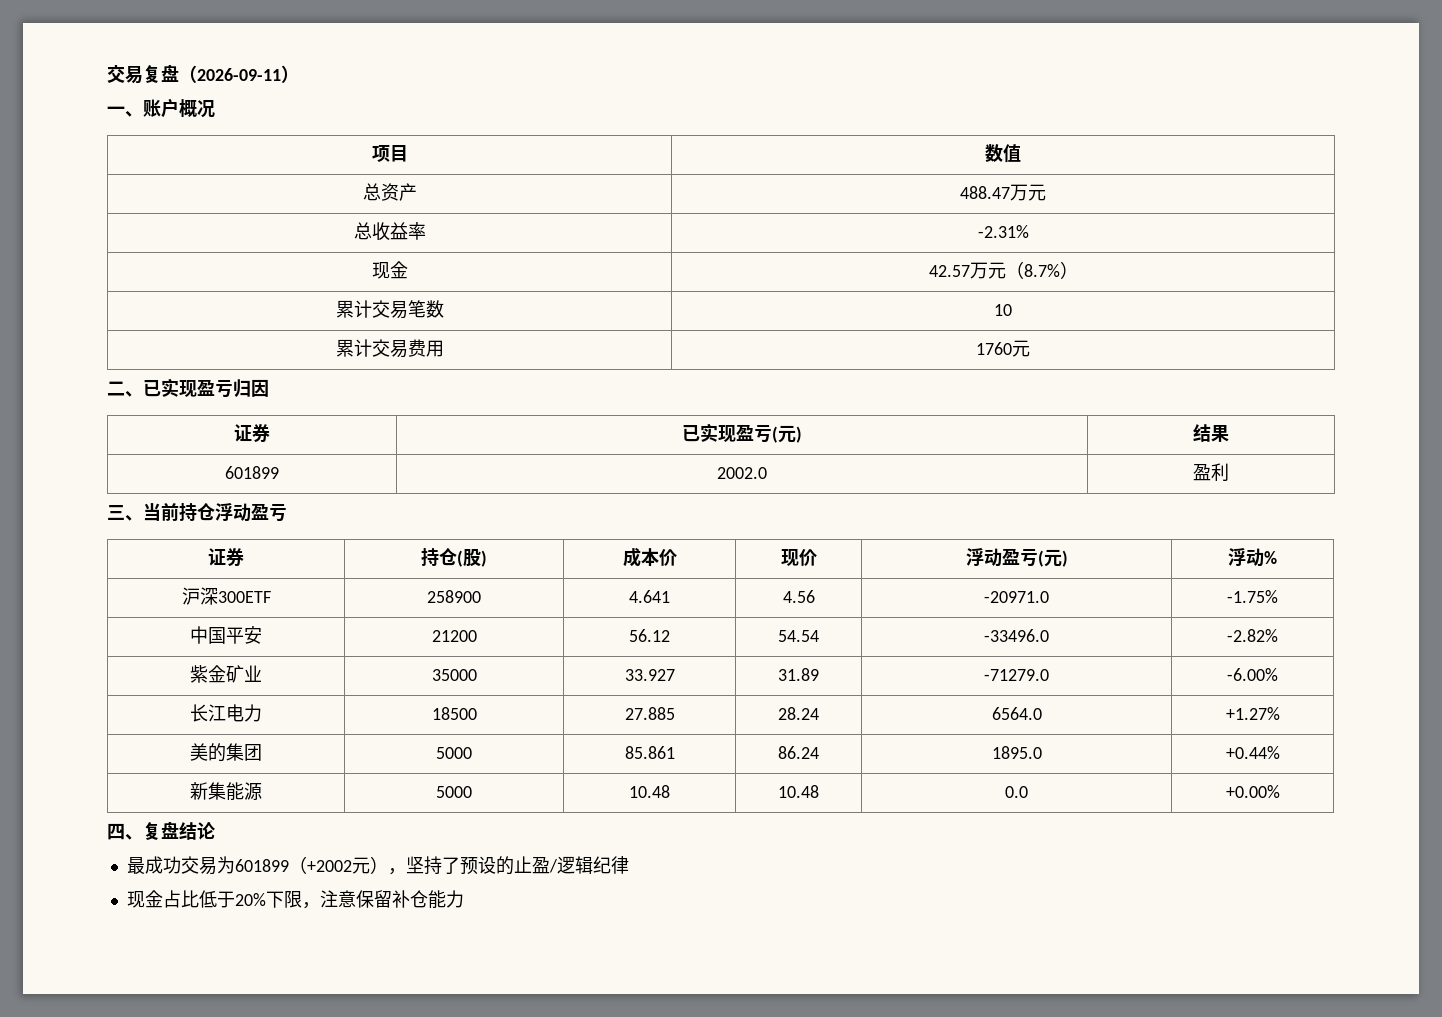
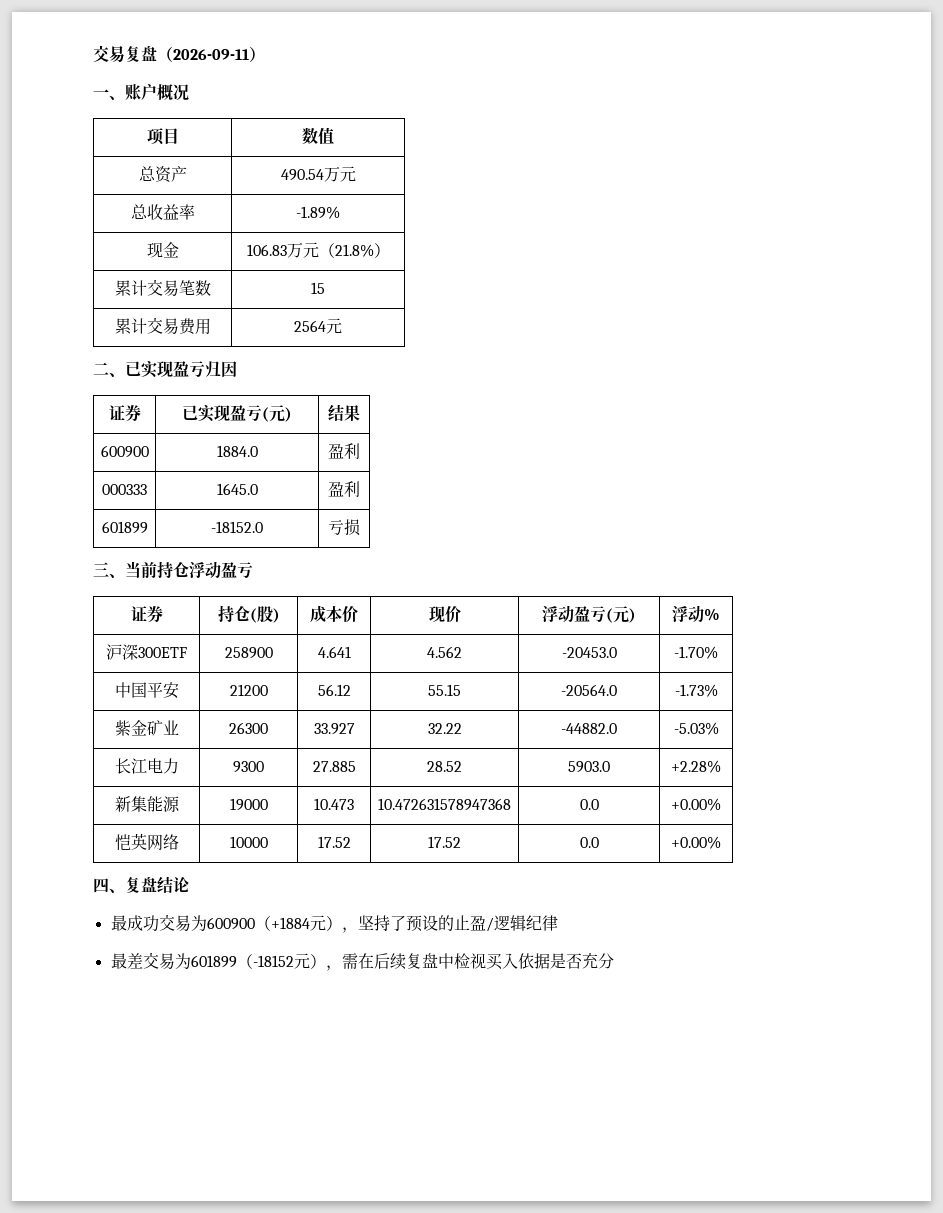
- 总资产 | 488.47万元
+ 总资产 | 490.54万元
- 总收益率 | -2.31%
+ 总收益率 | -1.89%
- 现金 | 42.57万元（8.7%）
+ 现金 | 106.83万元（21.8%）
- 累计交易笔数 | 10
+ 累计交易笔数 | 15
- 累计交易费用 | 1760元
+ 累计交易费用 | 2564元
- 601899 | 2002.0 | 盈利
+ 600900 | 1884.0 | 盈利
+ 000333 | 1645.0 | 盈利
+ 601899 | -18152.0 | 亏损
- 沪深300ETF | 258900 | 4.641 | 4.56 | -20971.0 | -1.75%
+ 沪深300ETF | 258900 | 4.641 | 4.562 | -20453.0 | -1.70%
- 中国平安 | 21200 | 56.12 | 54.54 | -33496.0 | -2.82%
+ 中国平安 | 21200 | 56.12 | 55.15 | -20564.0 | -1.73%
- 紫金矿业 | 35000 | 33.927 | 31.89 | -71279.0 | -6.00%
+ 紫金矿业 | 26300 | 33.927 | 32.22 | -44882.0 | -5.03%
- 长江电力 | 18500 | 27.885 | 28.24 | 6564.0 | +1.27%
- 美的集团 | 5000 | 85.861 | 86.24 | 1895.0 | +0.44%
- 新集能源 | 5000 | 10.48 | 10.48 | 0.0 | +0.00%
+ 长江电力 | 9300 | 27.885 | 28.52 | 5903.0 | +2.28%
+ 新集能源 | 19000 | 10.473 | 10.472631578947368 | 0.0 | +0.00%
+ 恺英网络 | 10000 | 17.52 | 17.52 | 0.0 | +0.00%
- 最成功交易为601899（+2002元），坚持了预设的止盈/逻辑纪律
+ 最成功交易为600900（+1884元），坚持了预设的止盈/逻辑纪律
- 现金占比低于20%下限，注意保留补仓能力
+ 最差交易为601899（-18152元），需在后续复盘中检视买入依据是否充分

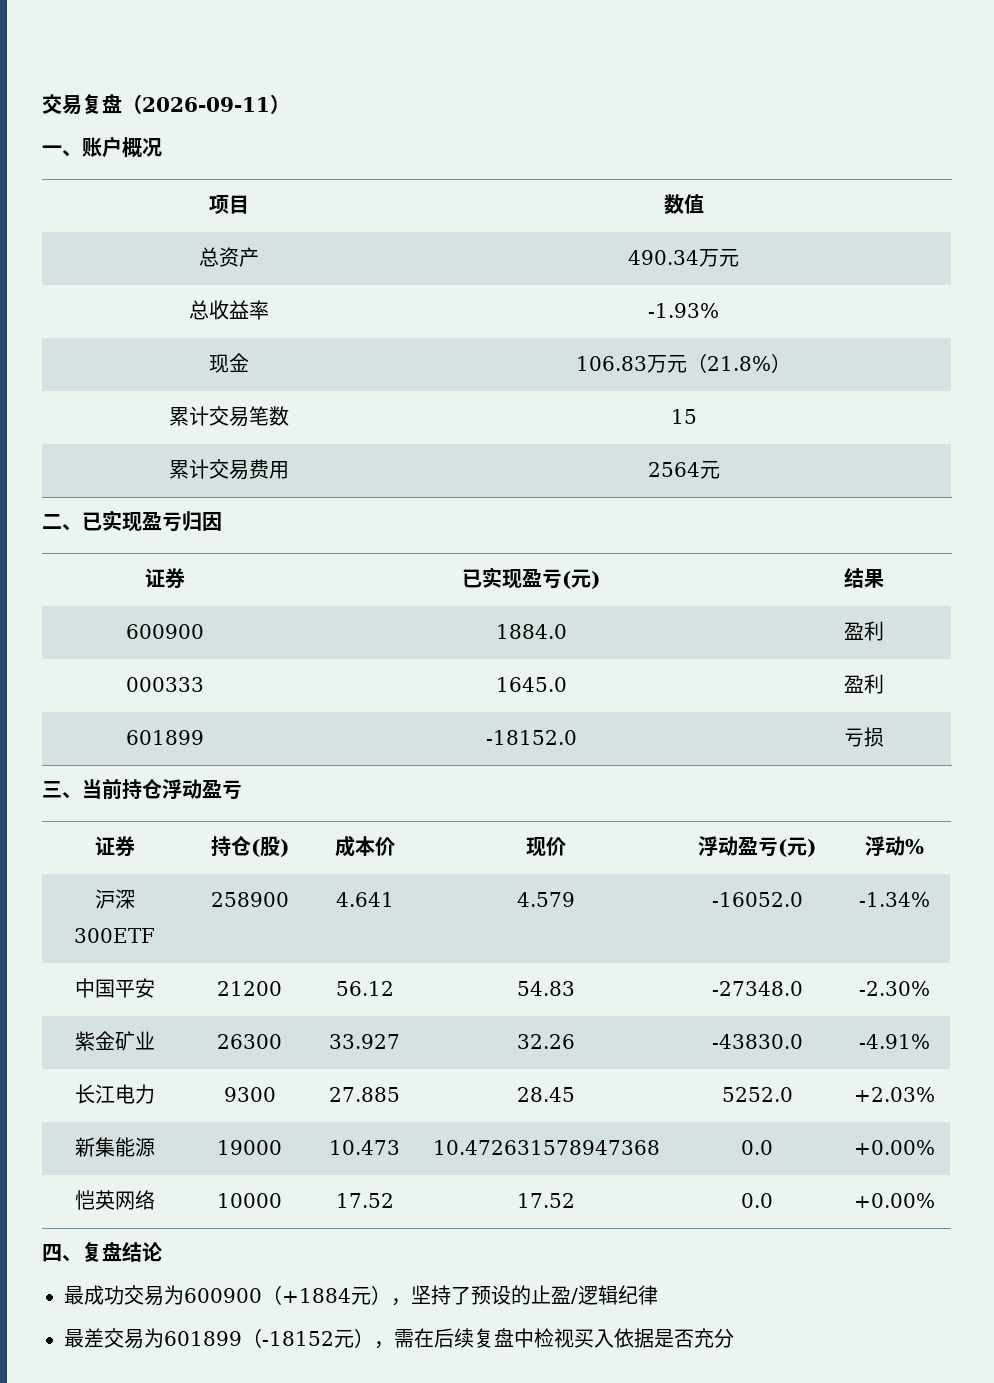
- 总资产 | 490.54万元
+ 总资产 | 490.34万元
- 总收益率 | -1.89%
+ 总收益率 | -1.93%
- 沪深300ETF | 258900 | 4.641 | 4.562 | -20453.0 | -1.70%
+ 沪深300ETF | 258900 | 4.641 | 4.579 | -16052.0 | -1.34%
- 中国平安 | 21200 | 56.12 | 55.15 | -20564.0 | -1.73%
+ 中国平安 | 21200 | 56.12 | 54.83 | -27348.0 | -2.30%
- 紫金矿业 | 26300 | 33.927 | 32.22 | -44882.0 | -5.03%
+ 紫金矿业 | 26300 | 33.927 | 32.26 | -43830.0 | -4.91%
- 长江电力 | 9300 | 27.885 | 28.52 | 5903.0 | +2.28%
+ 长江电力 | 9300 | 27.885 | 28.45 | 5252.0 | +2.03%

